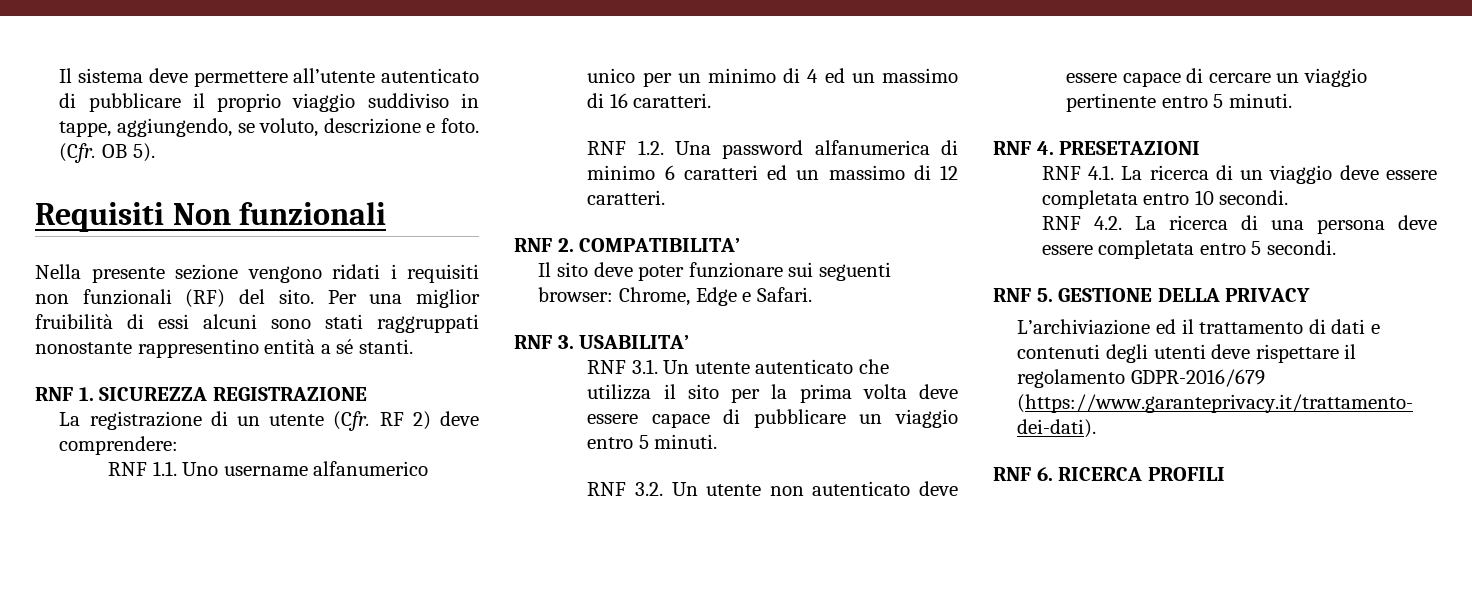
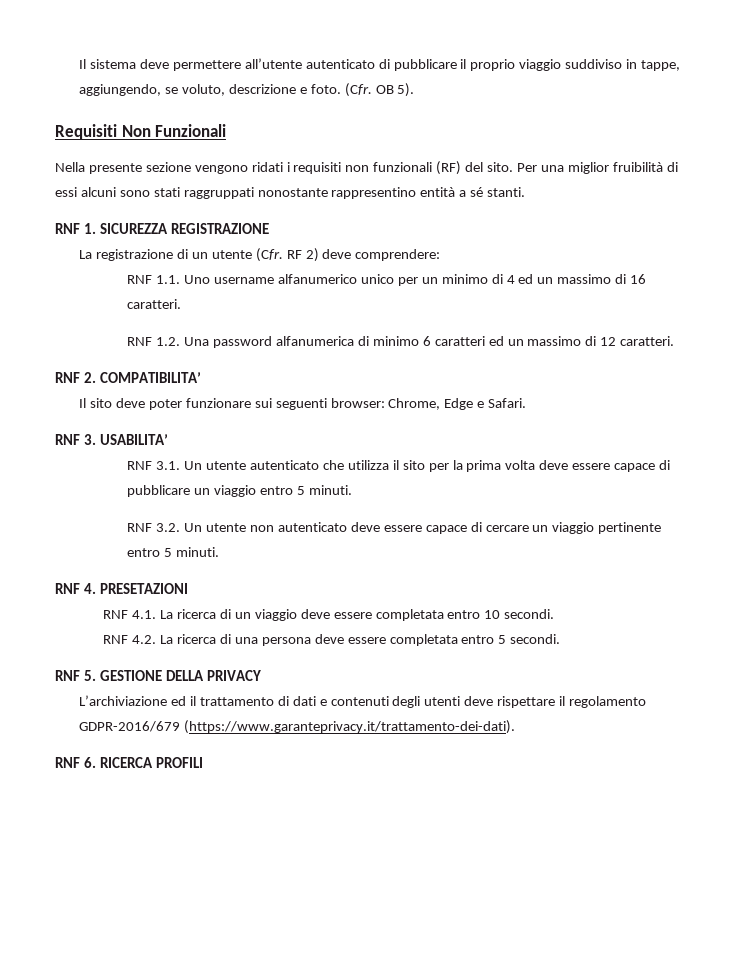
- Requisiti Non funzionali
+ Requisiti Non Funzionali

